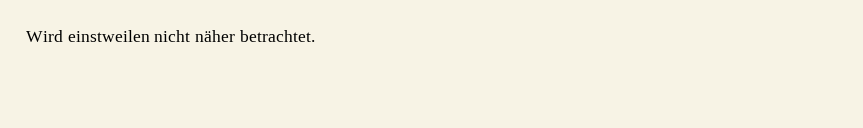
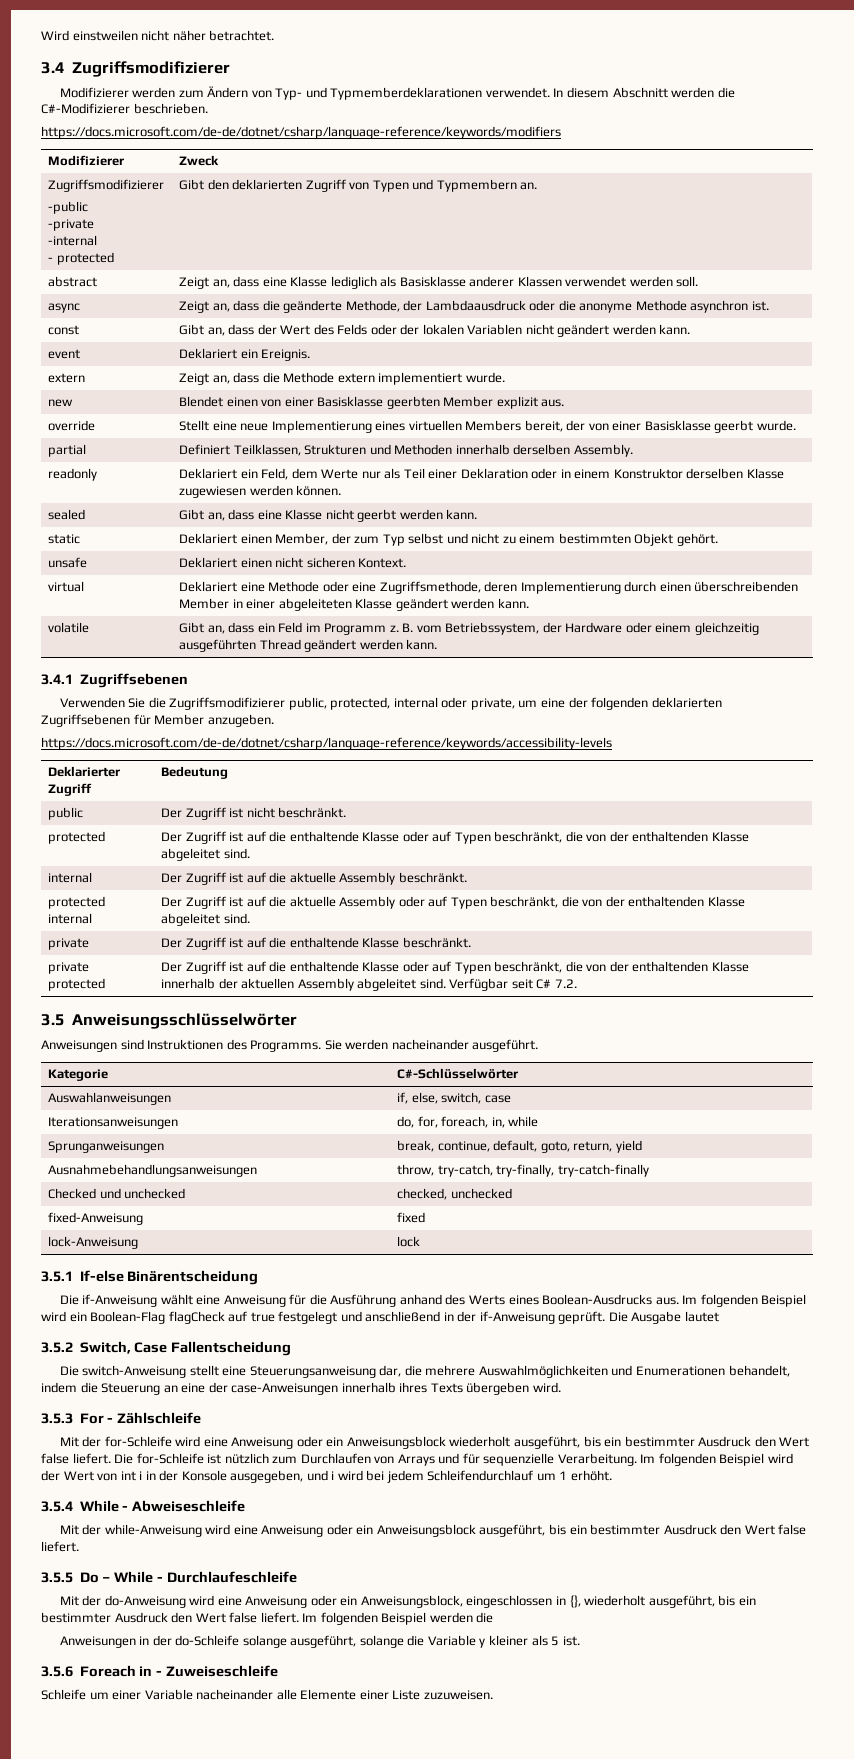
+ 3.4 Zugriffsmodifizierer
+ Modifizierer werden zum Ändern von Typ- und Typmemberdeklarationen verwendet. In diesem Abschnitt werden die C#-Modifizierer beschrieben.
+ https://docs.microsoft.com/de-de/dotnet/csharp/language-reference/keywords/modifiers
+ Modifizierer | Zweck
+ Zugriffsmodifizierer
+ -public
+ -private
+ -internal
+ - protected | Gibt den deklarierten Zugriff von Typen und Typmembern an.
+ abstract | Zeigt an, dass eine Klasse lediglich als Basisklasse anderer Klassen verwendet werden soll.
+ async | Zeigt an, dass die geänderte Methode, der Lambdaausdruck oder die anonyme Methode asynchron ist.
+ const | Gibt an, dass der Wert des Felds oder der lokalen Variablen nicht geändert werden kann.
+ event | Deklariert ein Ereignis.
+ extern | Zeigt an, dass die Methode extern implementiert wurde.
+ new | Blendet einen von einer Basisklasse geerbten Member explizit aus.
+ override | Stellt eine neue Implementierung eines virtuellen Members bereit, der von einer Basisklasse geerbt wurde.
+ partial | Definiert Teilklassen, Strukturen und Methoden innerhalb derselben Assembly.
+ readonly | Deklariert ein Feld, dem Werte nur als Teil einer Deklaration oder in einem Konstruktor derselben Klasse zugewiesen werden können.
+ sealed | Gibt an, dass eine Klasse nicht geerbt werden kann.
+ static | Deklariert einen Member, der zum Typ selbst und nicht zu einem bestimmten Objekt gehört.
+ unsafe | Deklariert einen nicht sicheren Kontext.
+ virtual | Deklariert eine Methode oder eine Zugriffsmethode, deren Implementierung durch einen überschreibenden Member in einer abgeleiteten Klasse geändert werden kann.
+ volatile | Gibt an, dass ein Feld im Programm z. B. vom Betriebssystem, der Hardware oder einem gleichzeitig ausgeführten Thread geändert werden kann.
+ 3.4.1 Zugriffsebenen
+ Verwenden Sie die Zugriffsmodifizierer public, protected, internal oder private, um eine der folgenden deklarierten Zugriffsebenen für Member anzugeben.
+ https://docs.microsoft.com/de-de/dotnet/csharp/language-reference/keywords/accessibility-levels
+ Deklarierter Zugriff | Bedeutung
+ public | Der Zugriff ist nicht beschränkt.
+ protected | Der Zugriff ist auf die enthaltende Klasse oder auf Typen beschränkt, die von der enthaltenden Klasse abgeleitet sind.
+ internal | Der Zugriff ist auf die aktuelle Assembly beschränkt.
+ protected internal | Der Zugriff ist auf die aktuelle Assembly oder auf Typen beschränkt, die von der enthaltenden Klasse abgeleitet sind.
+ private | Der Zugriff ist auf die enthaltende Klasse beschränkt.
+ private protected | Der Zugriff ist auf die enthaltende Klasse oder auf Typen beschränkt, die von der enthaltenden Klasse innerhalb der aktuellen Assembly abgeleitet sind. Verfügbar seit C# 7.2.
+ 3.5 Anweisungsschlüsselwörter
+ Anweisungen sind Instruktionen des Programms. Sie werden nacheinander ausgeführt.
+ Kategorie | C#-Schlüsselwörter
+ Auswahlanweisungen | if, else, switch, case
+ Iterationsanweisungen | do, for, foreach, in, while
+ Sprunganweisungen | break, continue, default, goto, return, yield
+ Ausnahmebehandlungsanweisungen | throw, try-catch, try-finally, try-catch-finally
+ Checked und unchecked | checked, unchecked
+ fixed-Anweisung | fixed
+ lock-Anweisung | lock
+ 3.5.1 If-else Binärentscheidung
+ Die if-Anweisung wählt eine Anweisung für die Ausführung anhand des Werts eines Boolean-Ausdrucks aus. Im folgenden Beispiel wird ein Boolean-Flag flagCheck auf true festgelegt und anschließend in der if-Anweisung geprüft. Die Ausgabe lautet
+ 3.5.2 Switch, Case Fallentscheidung
+ Die switch-Anweisung stellt eine Steuerungsanweisung dar, die mehrere Auswahlmöglichkeiten und Enumerationen behandelt, indem die Steuerung an eine der case-Anweisungen innerhalb ihres Texts übergeben wird.
+ 3.5.3 For - Zählschleife
+ Mit der for-Schleife wird eine Anweisung oder ein Anweisungsblock wiederholt ausgeführt, bis ein bestimmter Ausdruck den Wert false liefert. Die for-Schleife ist nützlich zum Durchlaufen von Arrays und für sequenzielle Verarbeitung. Im folgenden Beispiel wird der Wert von int i in der Konsole ausgegeben, und i wird bei jedem Schleifendurchlauf um 1 erhöht.
+ 3.5.4 While - Abweiseschleife
+ Mit der while-Anweisung wird eine Anweisung oder ein Anweisungsblock ausgeführt, bis ein bestimmter Ausdruck den Wert false liefert.
+ 3.5.5 Do – While - Durchlaufeschleife
+ Mit der do-Anweisung wird eine Anweisung oder ein Anweisungsblock, eingeschlossen in {}, wiederholt ausgeführt, bis ein bestimmter Ausdruck den Wert false liefert. Im folgenden Beispiel werden die
+ Anweisungen in der do-Schleife solange ausgeführt, solange die Variable y kleiner als 5 ist.
+ 3.5.6 Foreach in - Zuweiseschleife
+ Schleife um einer Variable nacheinander alle Elemente einer Liste zuzuweisen.

